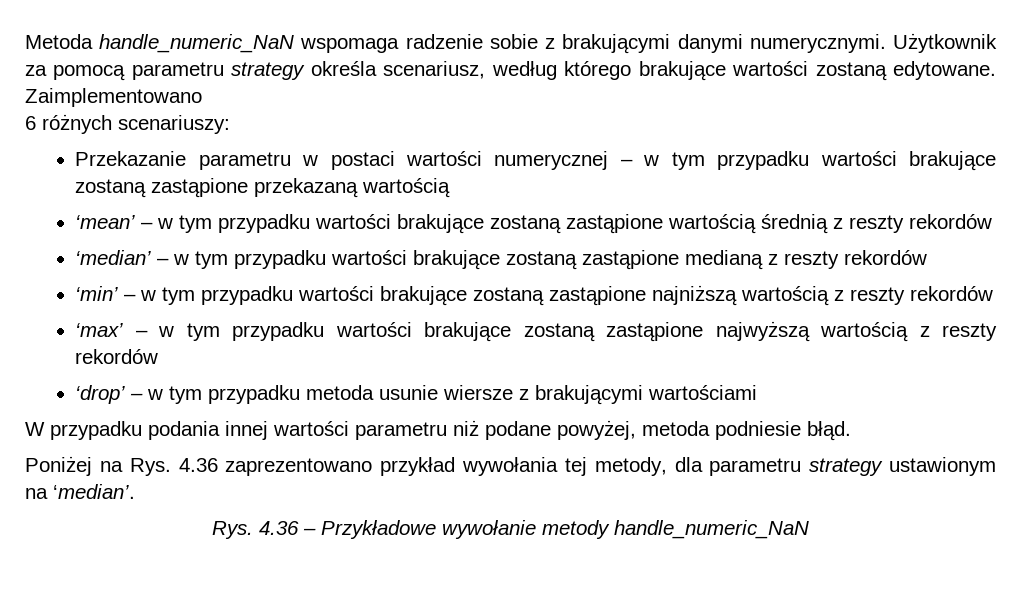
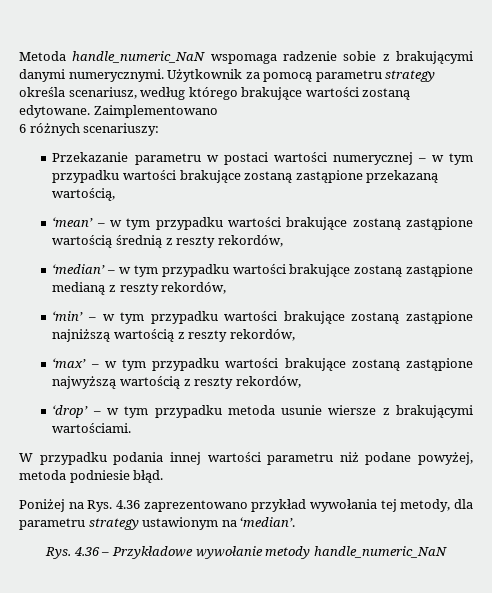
- Przekazanie parametru w postaci wartości numerycznej – w tym przypadku wartości brakujące zostaną zastąpione przekazaną wartością
+ Przekazanie parametru w postaci wartości numerycznej – w tym przypadku wartości brakujące zostaną zastąpione przekazaną wartością,
- ‘mean’ – w tym przypadku wartości brakujące zostaną zastąpione wartością średnią z reszty rekordów
+ ‘mean’ – w tym przypadku wartości brakujące zostaną zastąpione wartością średnią z reszty rekordów,
- ‘median’ – w tym przypadku wartości brakujące zostaną zastąpione medianą z reszty rekordów
+ ‘median’ – w tym przypadku wartości brakujące zostaną zastąpione medianą z reszty rekordów,
- ‘min’ – w tym przypadku wartości brakujące zostaną zastąpione najniższą wartością z reszty rekordów
+ ‘min’ – w tym przypadku wartości brakujące zostaną zastąpione najniższą wartością z reszty rekordów,
- ‘max’ – w tym przypadku wartości brakujące zostaną zastąpione najwyższą wartością z reszty rekordów
+ ‘max’ – w tym przypadku wartości brakujące zostaną zastąpione najwyższą wartością z reszty rekordów,
- ‘drop’ – w tym przypadku metoda usunie wiersze z brakującymi wartościami
+ ‘drop’ – w tym przypadku metoda usunie wiersze z brakującymi wartościami.

